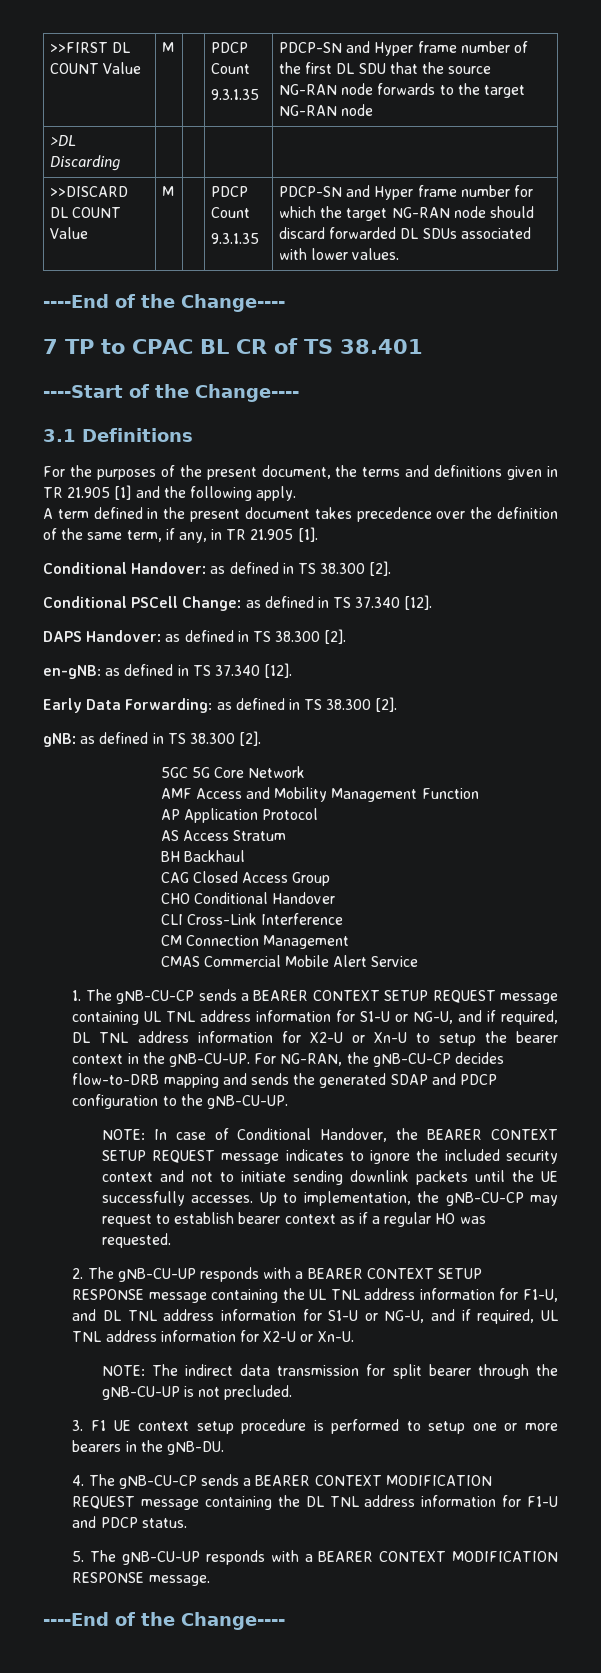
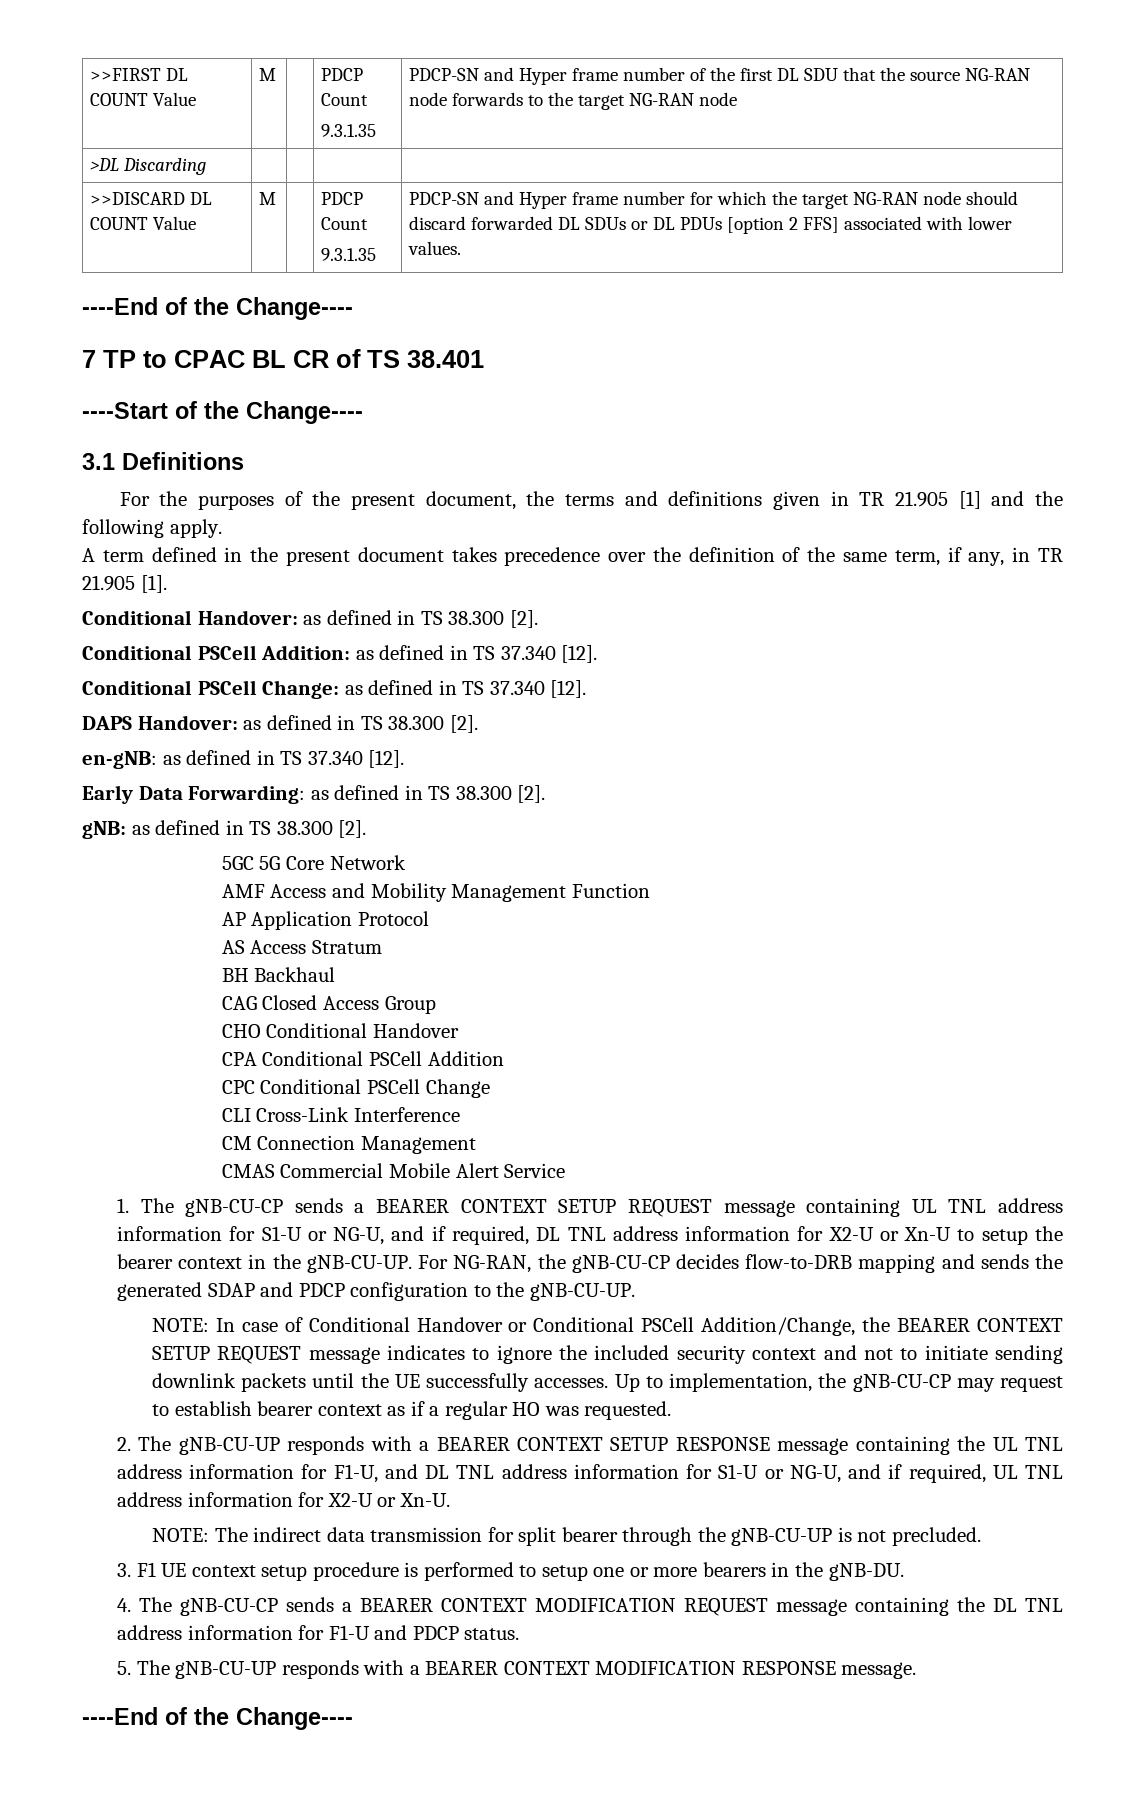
  >>DISCARD DL COUNT Value | M | | PDCP Count
- 9.3.1.35 | PDCP-SN and Hyper frame number for which the target NG-RAN node should discard forwarded DL SDUs associated with lower values.
+ 9.3.1.35 | PDCP-SN and Hyper frame number for which the target NG-RAN node should discard forwarded DL SDUs or DL PDUs [option 2 FFS] associated with lower values.
+ Conditional PSCell Addition: as defined in TS 37.340 [12].
+ CPA Conditional PSCell Addition
+ CPC Conditional PSCell Change
- NOTE: In case of Conditional Handover, the BEARER CONTEXT SETUP REQUEST message indicates to ignore the included security context and not to initiate sending downlink packets until the UE successfully accesses.
+ NOTE: In case of Conditional Handover or Conditional PSCell Addition/Change, the BEARER CONTEXT SETUP REQUEST message indicates to ignore the included security context and not to initiate sending downlink packets until the UE successfully accesses.

